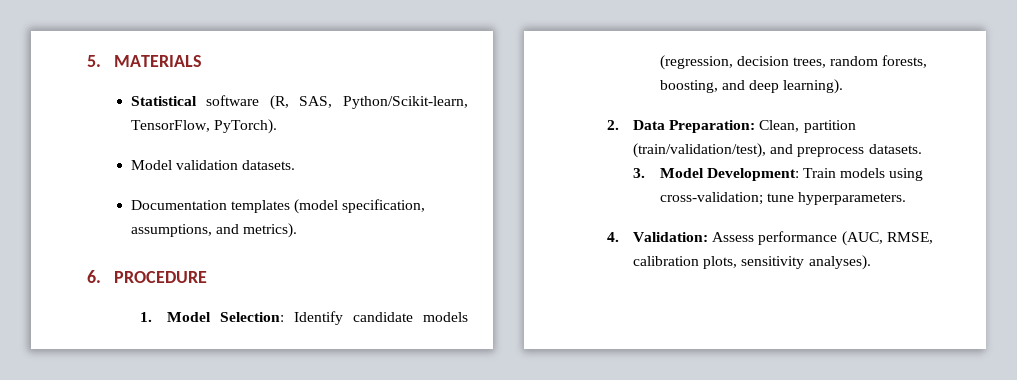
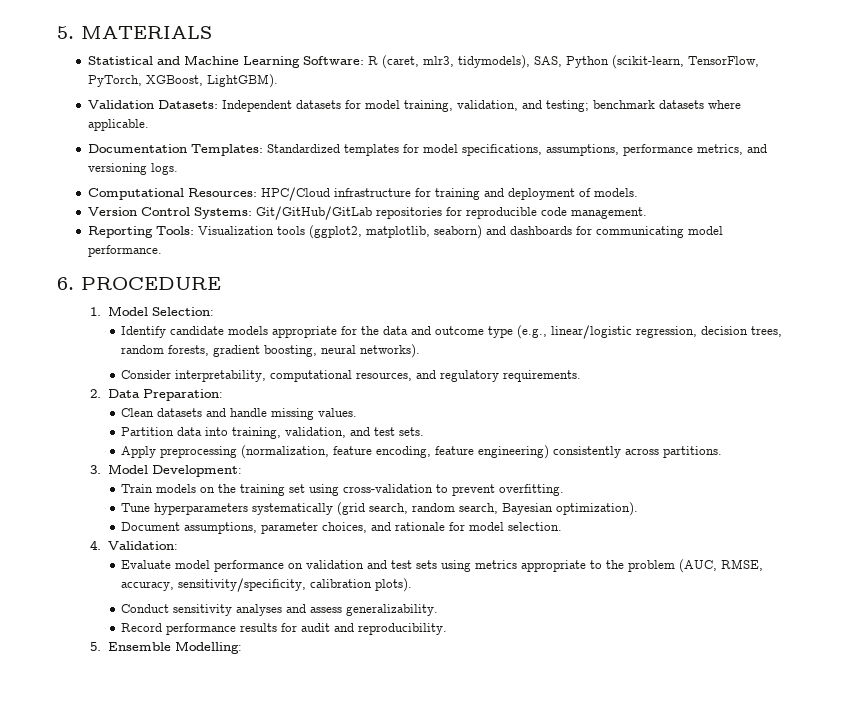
- Statistical software (R, SAS, Python/Scikit-learn, TensorFlow, PyTorch).
- Model validation datasets.
- Documentation templates (model specification, assumptions, and metrics).
+ Statistical and Machine Learning Software: R (caret, mlr3, tidymodels), SAS, Python (scikit-learn, TensorFlow, PyTorch, XGBoost, LightGBM).
+ Validation Datasets: Independent datasets for model training, validation, and testing; benchmark datasets where applicable.
+ Documentation Templates: Standardized templates for model specifications, assumptions, performance metrics, and versioning logs.
+ Computational Resources: HPC/Cloud infrastructure for training and deployment of models.
+ Version Control Systems: Git/GitHub/GitLab repositories for reproducible code management.
+ Reporting Tools: Visualization tools (ggplot2, matplotlib, seaborn) and dashboards for communicating model performance.
- 1. Model Selection: Identify candidate models (regression, decision trees, random forests, boosting, and deep learning).
- 2. Data Preparation: Clean, partition (train/validation/test), and preprocess datasets.
+ 1. Model Selection:
+ Identify candidate models appropriate for the data and outcome type (e.g., linear/logistic regression, decision trees, random forests, gradient boosting, neural networks).
+ Consider interpretability, computational resources, and regulatory requirements.
+ 2. Data Preparation:
+ Clean datasets and handle missing values.
+ Partition data into training, validation, and test sets.
+ Apply preprocessing (normalization, feature encoding, feature engineering) consistently across partitions.
- 3. Model Development: Train models using cross-validation; tune hyperparameters.
- 4. Validation: Assess performance (AUC, RMSE, calibration plots, sensitivity analyses).
+ 3. Model Development:
+ Train models on the training set using cross-validation to prevent overfitting.
+ Tune hyperparameters systematically (grid search, random search, Bayesian optimization).
+ Document assumptions, parameter choices, and rationale for model selection.
+ 4. Validation:
+ Evaluate model performance on validation and test sets using metrics appropriate to the problem (AUC, RMSE, accuracy, sensitivity/specificity, calibration plots).
+ Conduct sensitivity analyses and assess generalizability.
+ Record performance results for audit and reproducibility.
+ 5. Ensemble Modelling:

